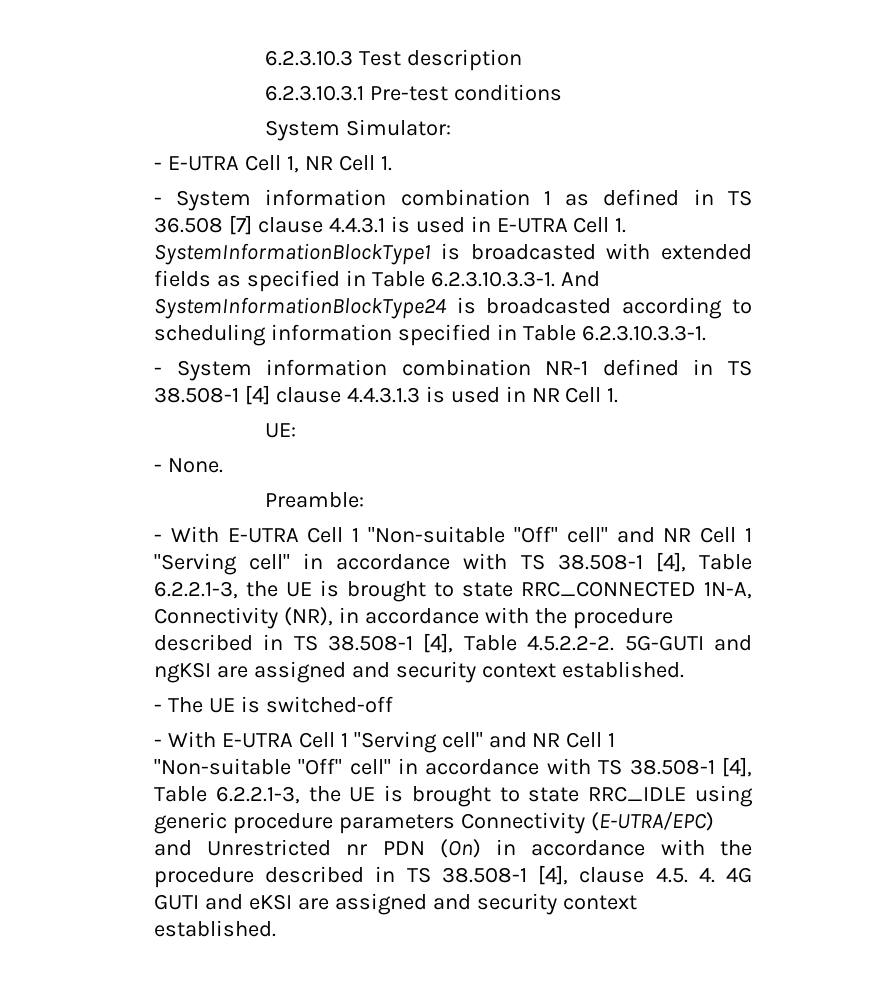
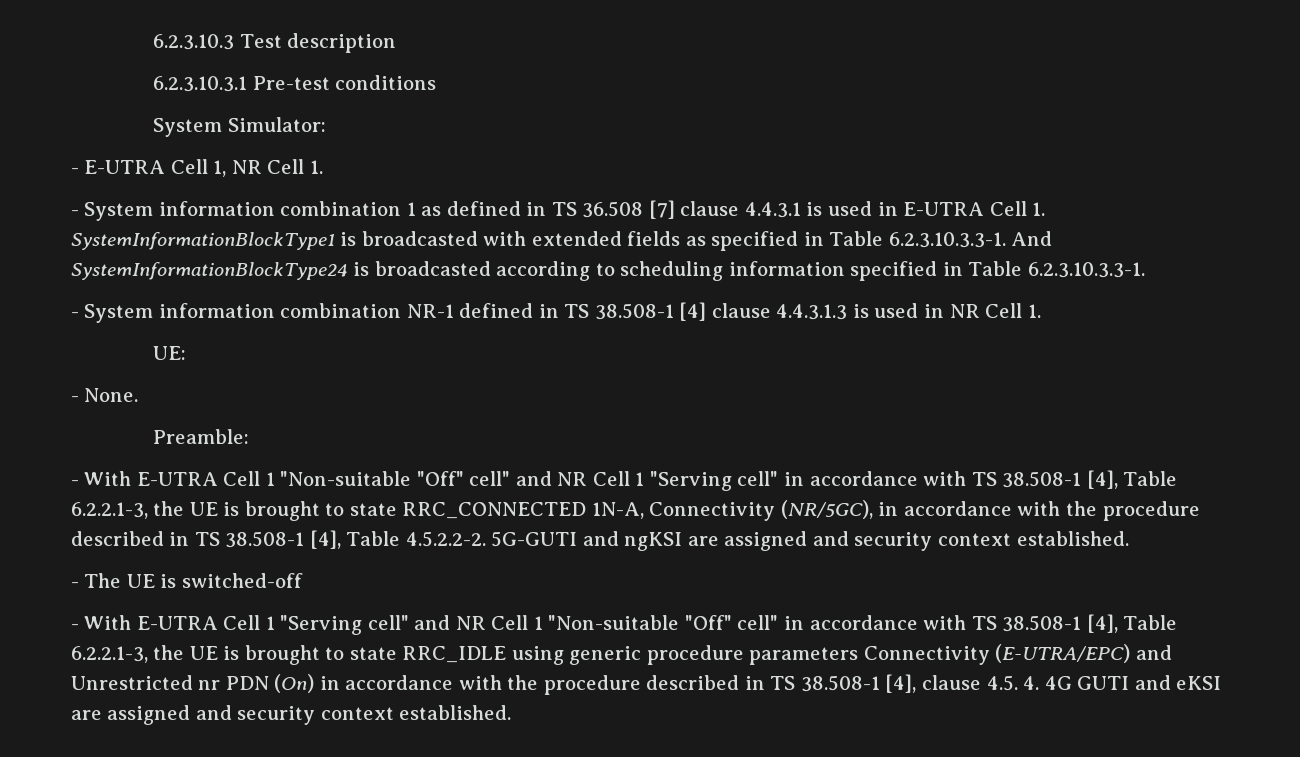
- - With E-UTRA Cell 1 "Non-suitable "Off" cell" and NR Cell 1 "Serving cell" in accordance with TS 38.508-1 [4], Table 6.2.2.1-3, the UE is brought to state RRC_CONNECTED 1N-A, Connectivity (NR), in accordance with the procedure described in TS 38.508-1 [4], Table 4.5.2.2-2. 5G-GUTI and ngKSI are assigned and security context established.
+ - With E-UTRA Cell 1 "Non-suitable "Off" cell" and NR Cell 1 "Serving cell" in accordance with TS 38.508-1 [4], Table 6.2.2.1-3, the UE is brought to state RRC_CONNECTED 1N-A, Connectivity (NR/5GC), in accordance with the procedure described in TS 38.508-1 [4], Table 4.5.2.2-2. 5G-GUTI and ngKSI are assigned and security context established.

